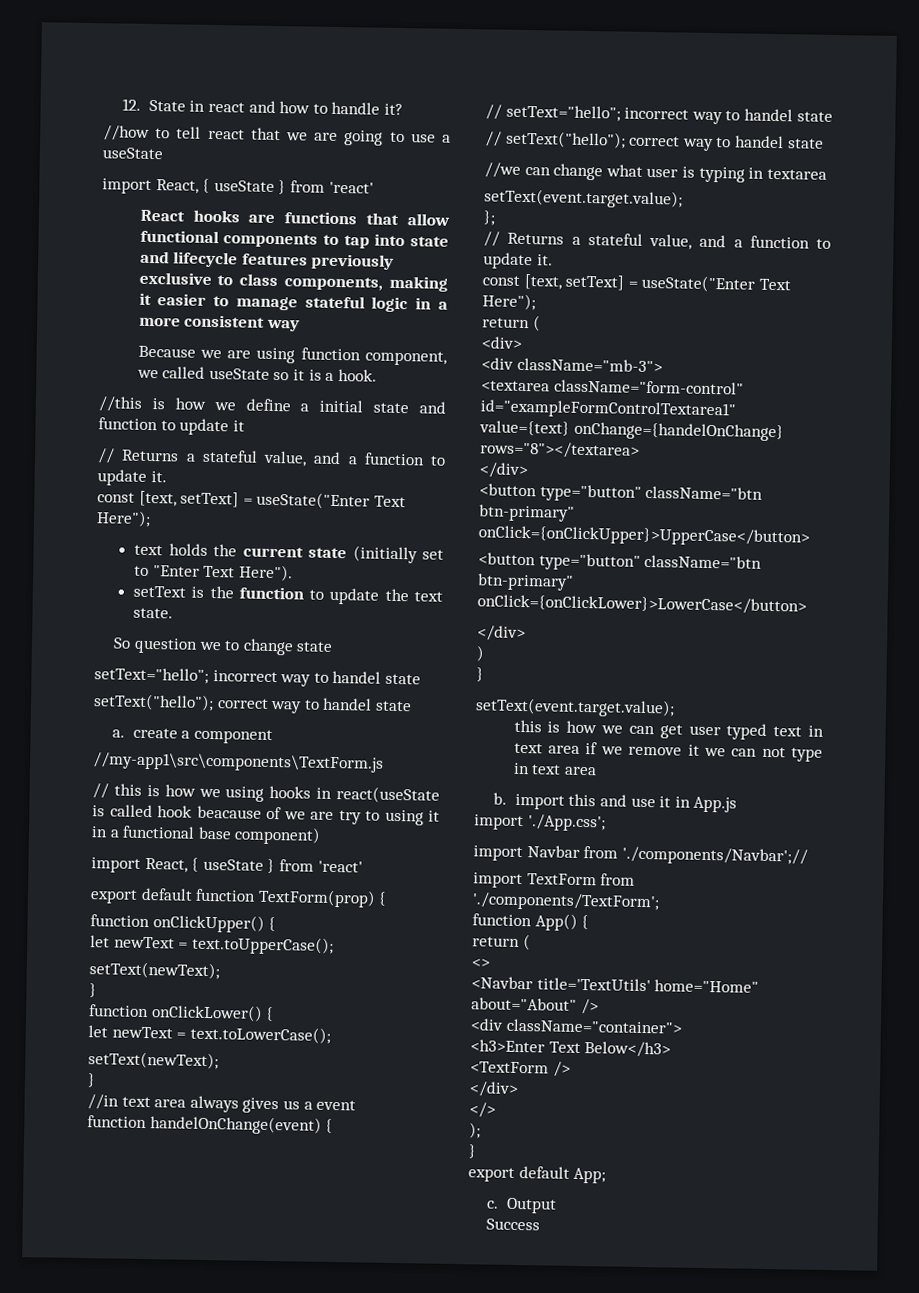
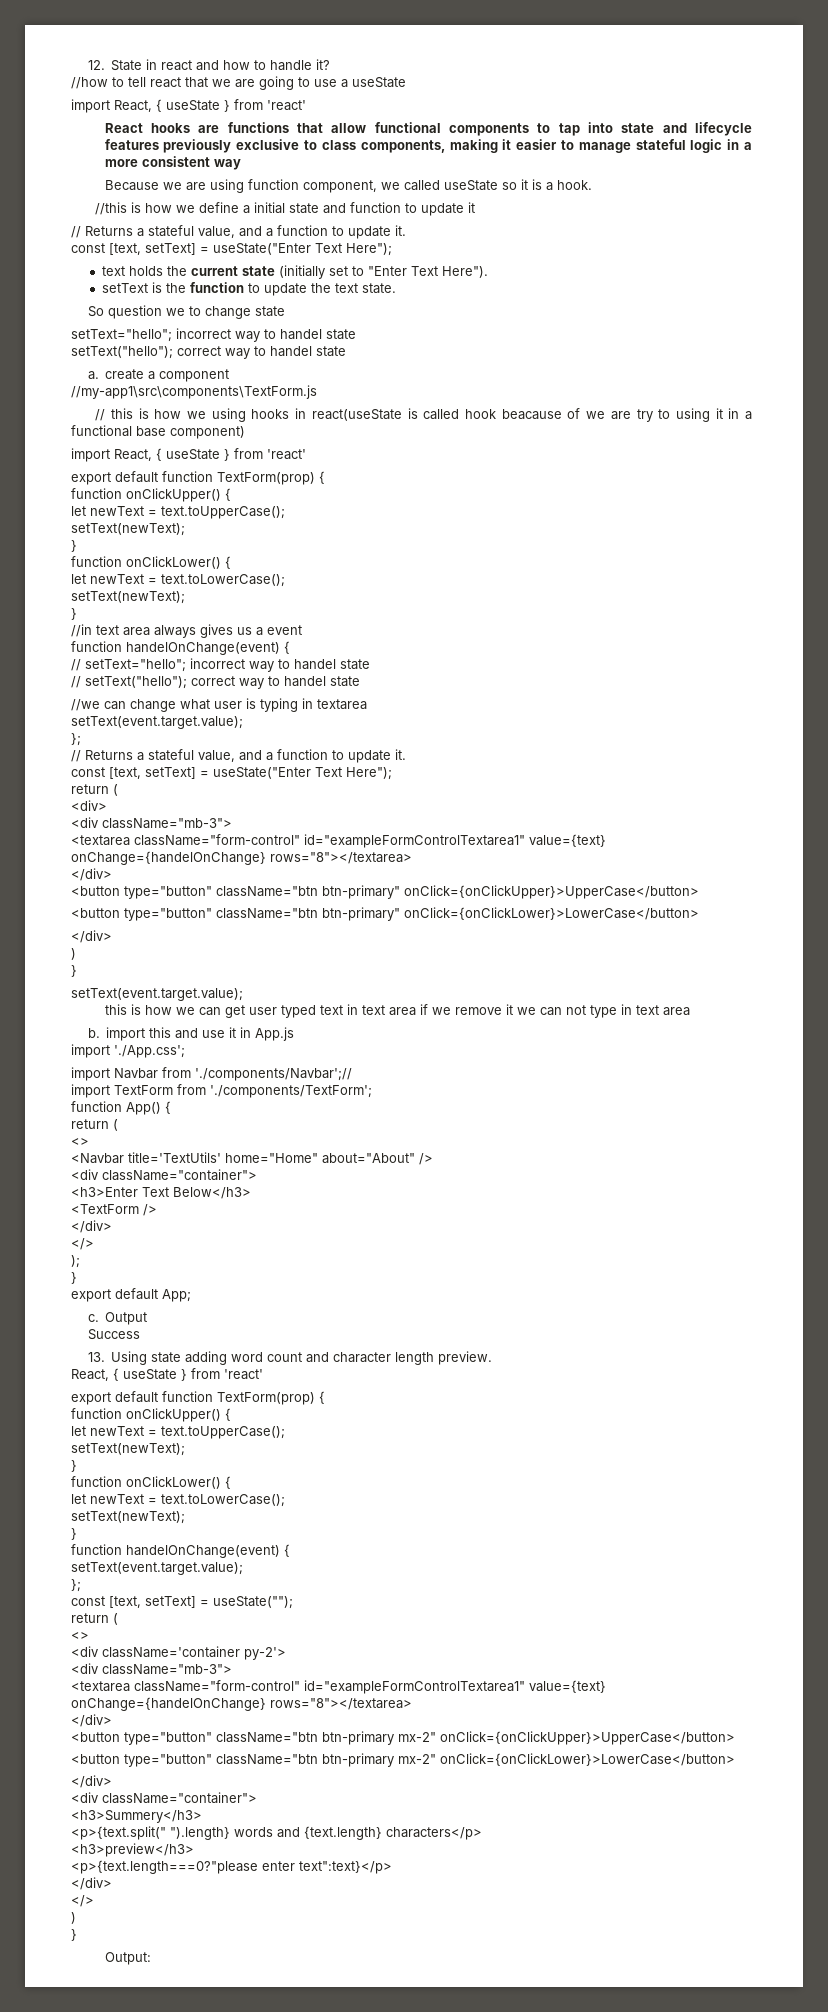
+ 13. Using state adding word count and character length preview.
+ React, { useState } from 'react'
+ export default function TextForm(prop) {
+ function onClickUpper() {
+ let newText = text.toUpperCase();
+ setText(newText);
+ }
+ function onClickLower() {
+ let newText = text.toLowerCase();
+ setText(newText);
+ }
+ function handelOnChange(event) {
+ setText(event.target.value);
+ };
+ const [text, setText] = useState("");
+ return (
+ <>
+ <div className='container py-2'>
+ <div className="mb-3">
+ <textarea className="form-control" id="exampleFormControlTextarea1" value={text} onChange={handelOnChange} rows="8"></textarea>
+ </div>
+ <button type="button" className="btn btn-primary mx-2" onClick={onClickUpper}>UpperCase</button>
+ <button type="button" className="btn btn-primary mx-2" onClick={onClickLower}>LowerCase</button>
+ </div>
+ <div className="container">
+ <h3>Summery</h3>
+ <p>{text.split(" ").length} words and {text.length} characters</p>
+ <h3>preview</h3>
+ <p>{text.length===0?"please enter text":text}</p>
+ </div>
+ </>
+ )
+ }
+ Output:

